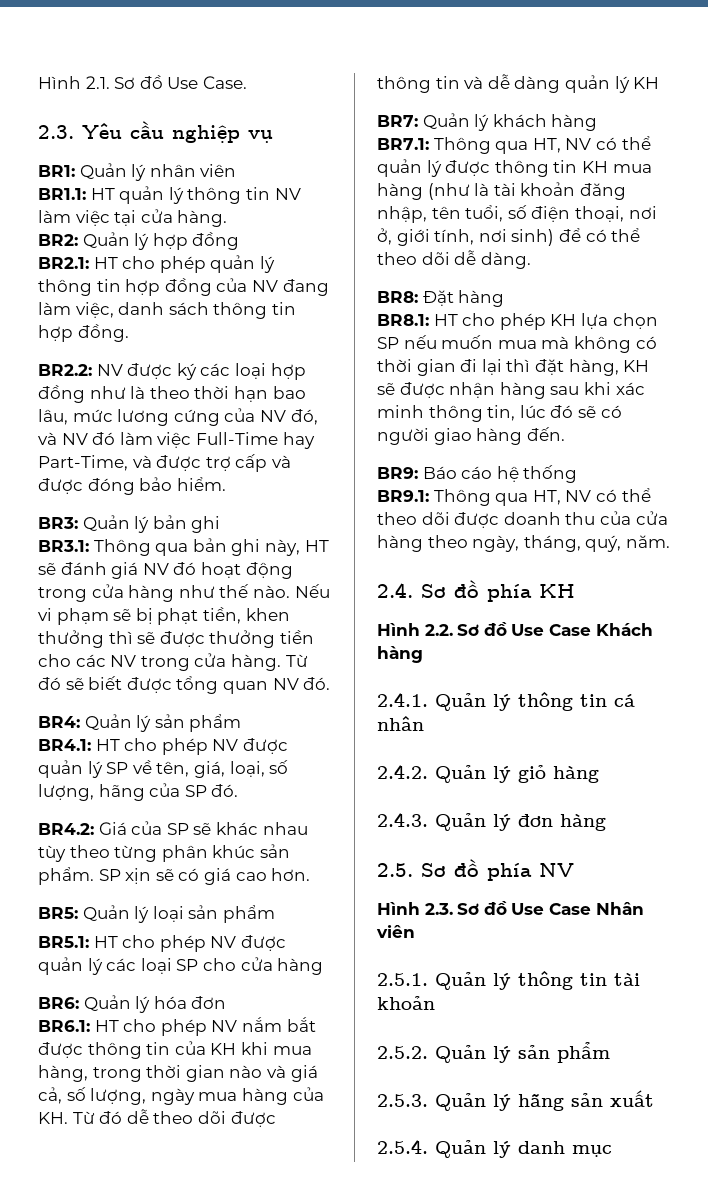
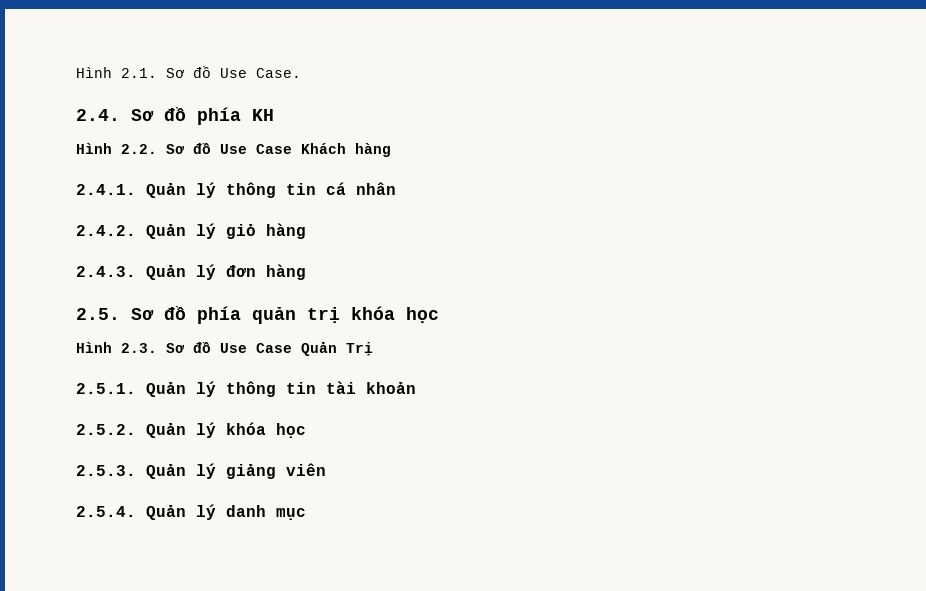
- 2.3. Yêu cầu nghiệp vụ
- BR1: Quản lý nhân viên
- BR1.1: HT quản lý thông tin NV làm việc tại cửa hàng.
- BR2: Quản lý hợp đồng
- BR2.1: HT cho phép quản lý thông tin hợp đồng của NV đang làm việc, danh sách thông tin hợp đồng.
- BR2.2: NV được ký các loại hợp đồng như là theo thời hạn bao lâu, mức lương cứng của NV đó, và NV đó làm việc Full-Time hay Part-Time, và được trợ cấp và được đóng bảo hiểm.
- BR3: Quản lý bản ghi
- BR3.1: Thông qua bản ghi này, HT sẽ đánh giá NV đó hoạt động trong cửa hàng như thế nào. Nếu vi phạm sẽ bị phạt tiền, khen thưởng thì sẽ được thưởng tiền cho các NV trong cửa hàng. Từ đó sẽ biết được tổng quan NV đó.
- BR4: Quản lý sản phẩm
- BR4.1: HT cho phép NV được quản lý SP về tên, giá, loại, số lượng, hãng của SP đó.
- BR4.2: Giá của SP sẽ khác nhau tùy theo từng phân khúc sản phẩm. SP xịn sẽ có giá cao hơn.
- BR5: Quản lý loại sản phẩm
- BR5.1: HT cho phép NV được quản lý các loại SP cho cửa hàng
- BR6: Quản lý hóa đơn
- BR6.1: HT cho phép NV nắm bắt được thông tin của KH khi mua hàng, trong thời gian nào và giá cả, số lượng, ngày mua hàng của KH. Từ đó dễ theo dõi được thông tin và dễ dàng quản lý KH
- BR7: Quản lý khách hàng
- BR7.1: Thông qua HT, NV có thể quản lý được thông tin KH mua hàng (như là tài khoản đăng nhập, tên tuổi, số điện thoại, nơi ở, giới tính, nơi sinh) để có thể theo dõi dễ dàng.
- BR8: Đặt hàng
- BR8.1: HT cho phép KH lựa chọn SP nếu muốn mua mà không có thời gian đi lại thì đặt hàng, KH sẽ được nhận hàng sau khi xác minh thông tin, lúc đó sẽ có người giao hàng đến.
- BR9: Báo cáo hệ thống
- BR9.1: Thông qua HT, NV có thể theo dõi được doanh thu của cửa hàng theo ngày, tháng, quý, năm.
- 2.5. Sơ đồ phía NV
+ 2.5. Sơ đồ phía quản trị khóa học
- Hình 2.3. Sơ đồ Use Case Nhân viên
+ Hình 2.3. Sơ đồ Use Case Quản Trị
- 2.5.2. Quản lý sản phẩm
+ 2.5.2. Quản lý khóa học
- 2.5.3. Quản lý hãng sản xuất
+ 2.5.3. Quản lý giảng viên

